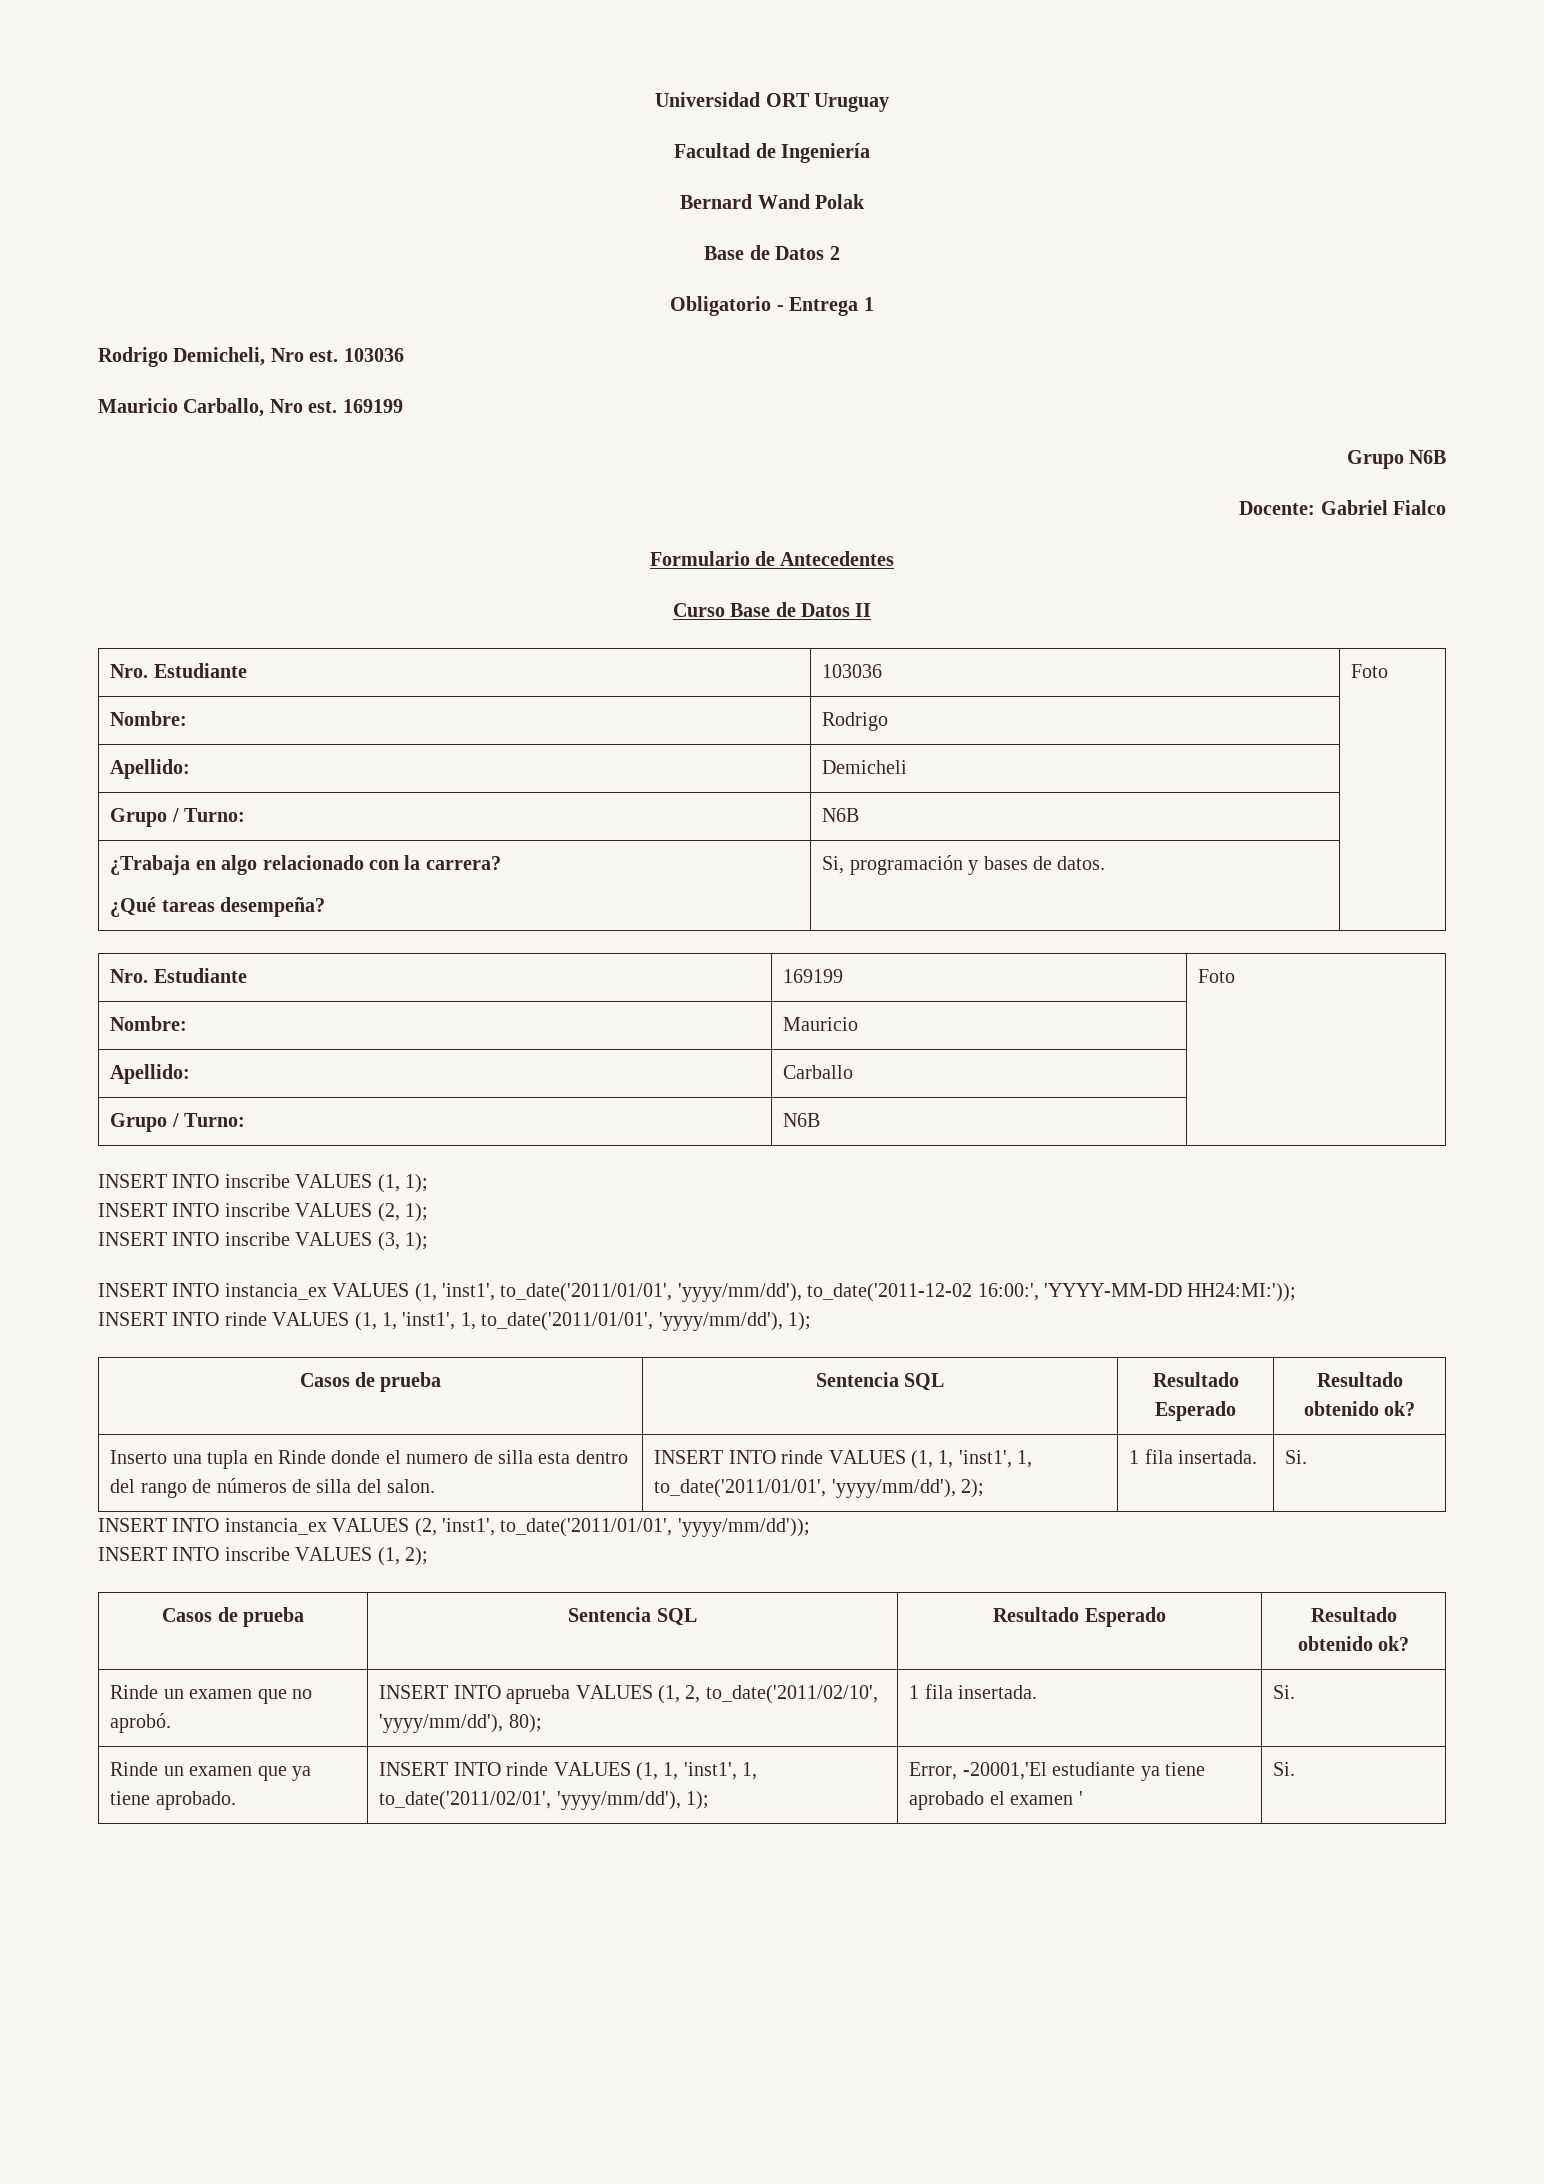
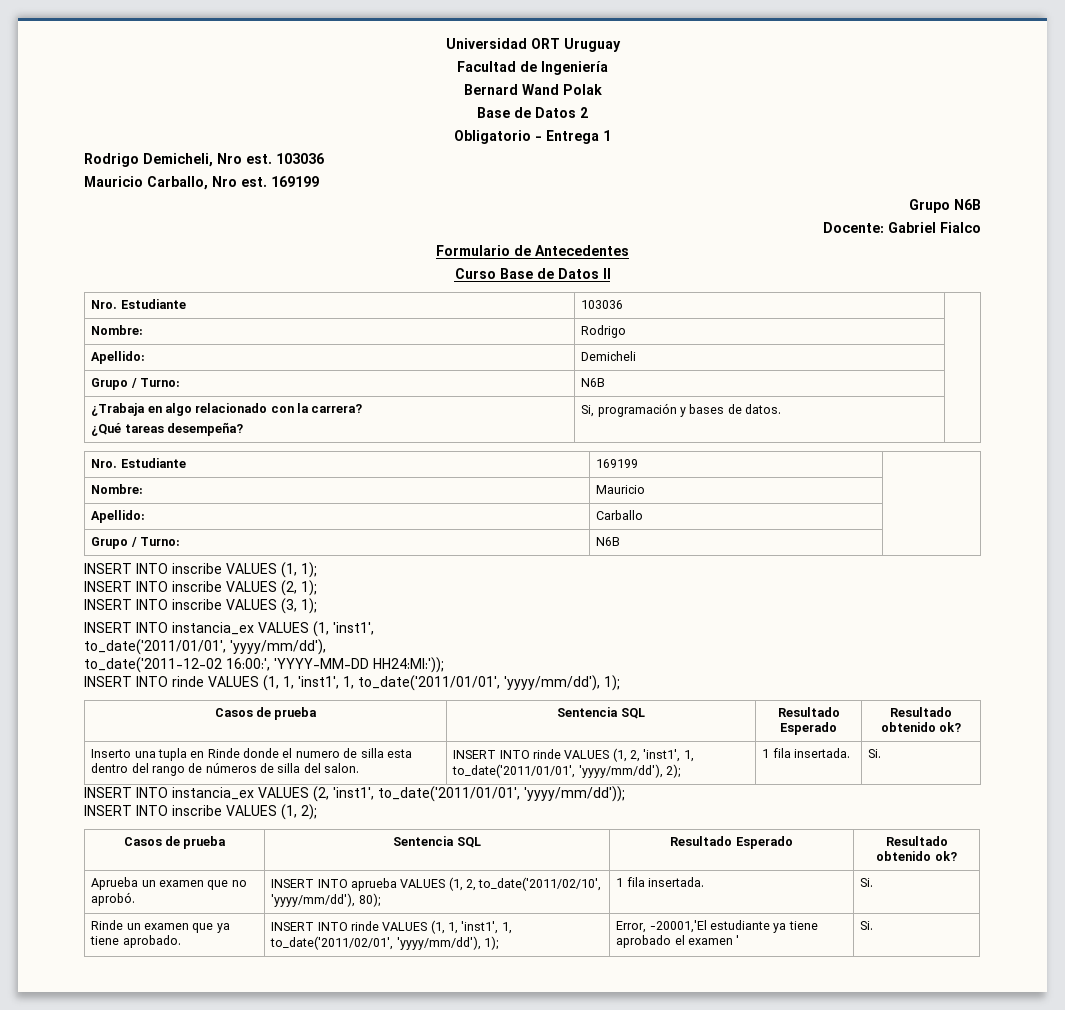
- Nro. Estudiante | 103036 | Foto
+ Nro. Estudiante | 103036 |
- Nro. Estudiante | 169199 | Foto
+ Nro. Estudiante | 169199 |
- INSERT INTO instancia_ex VALUES (1, 'inst1', to_date('2011/01/01', 'yyyy/mm/dd'), to_date('2011-12-02 16:00:', 'YYYY-MM-DD HH24:MI:'));
+ INSERT INTO instancia_ex VALUES (1, 'inst1',
+ to_date('2011/01/01', 'yyyy/mm/dd'),
+ to_date('2011-12-02 16:00:', 'YYYY-MM-DD HH24:MI:'));
- Inserto una tupla en Rinde donde el numero de silla esta dentro del rango de números de silla del salon. | INSERT INTO rinde VALUES (1, 1, 'inst1', 1, to_date('2011/01/01', 'yyyy/mm/dd'), 2); | 1 fila insertada. | Si.
+ Inserto una tupla en Rinde donde el numero de silla esta dentro del rango de números de silla del salon. | INSERT INTO rinde VALUES (1, 2, 'inst1', 1, to_date('2011/01/01', 'yyyy/mm/dd'), 2); | 1 fila insertada. | Si.
- Rinde un examen que no aprobó. | INSERT INTO aprueba VALUES (1, 2, to_date('2011/02/10', 'yyyy/mm/dd'), 80); | 1 fila insertada. | Si.
+ Aprueba un examen que no aprobó. | INSERT INTO aprueba VALUES (1, 2, to_date('2011/02/10', 'yyyy/mm/dd'), 80); | 1 fila insertada. | Si.

